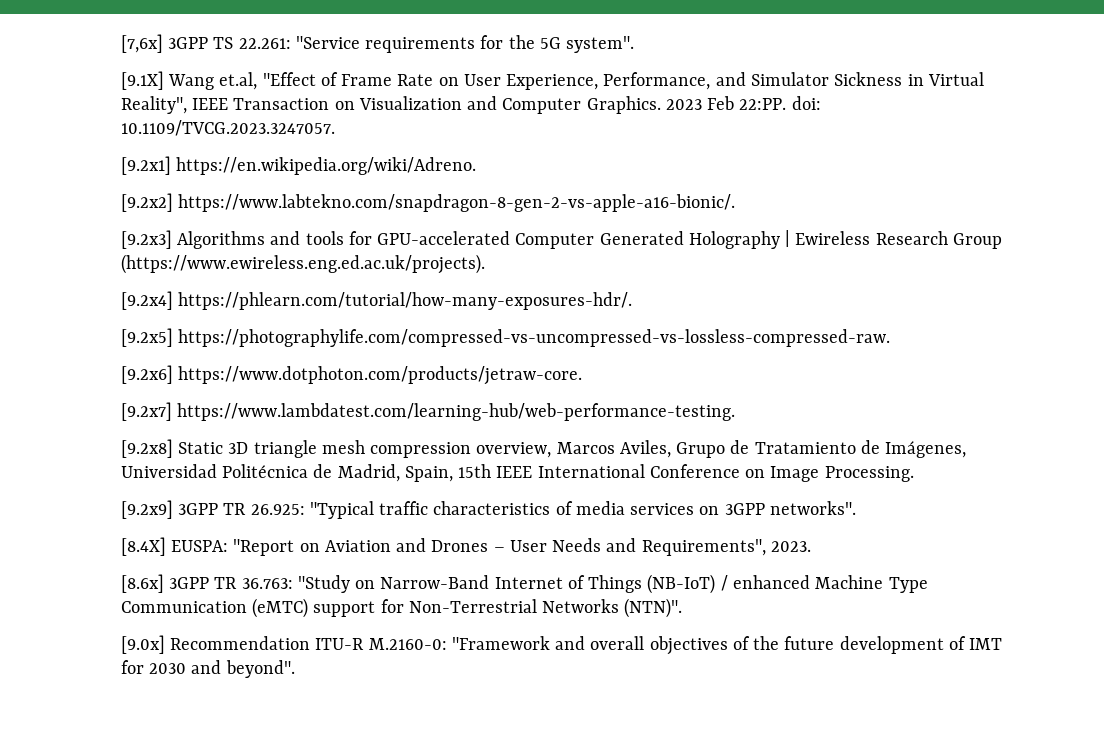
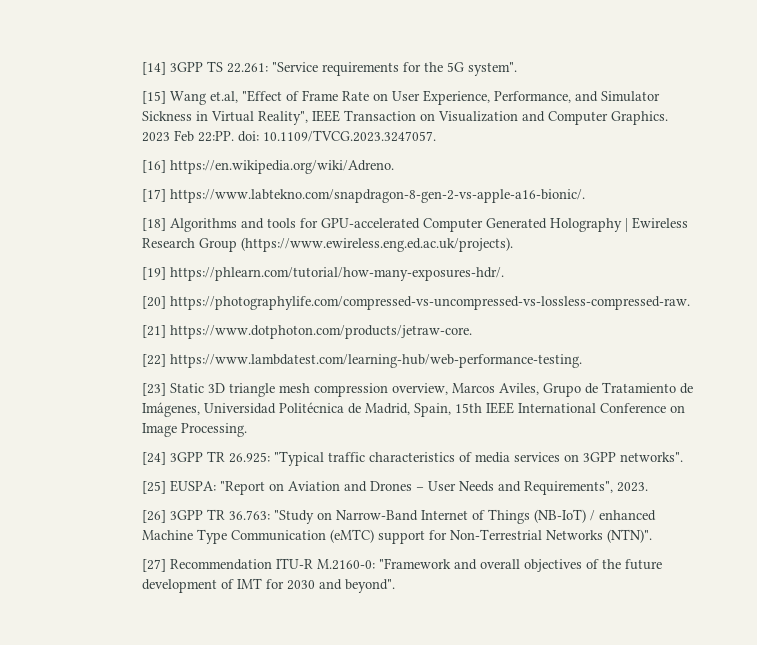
- [7,6x] 3GPP TS 22.261: "Service requirements for the 5G system".
+ [14] 3GPP TS 22.261: "Service requirements for the 5G system".
- [9.1X] Wang et.al, "Effect of Frame Rate on User Experience, Performance, and Simulator Sickness in Virtual Reality", IEEE Transaction on Visualization and Computer Graphics.
+ [15] Wang et.al, "Effect of Frame Rate on User Experience, Performance, and Simulator Sickness in Virtual Reality", IEEE Transaction on Visualization and Computer Graphics.
- [9.2x1] https://en.wikipedia.org/wiki/Adreno.
+ [16] https://en.wikipedia.org/wiki/Adreno.
- [9.2x2] https://www.labtekno.com/snapdragon-8-gen-2-vs-apple-a16-bionic/.
+ [17] https://www.labtekno.com/snapdragon-8-gen-2-vs-apple-a16-bionic/.
- [9.2x3] Algorithms and tools for GPU-accelerated Computer Generated Holography | Ewireless Research Group (https://www.ewireless.eng.ed.ac.uk/projects).
+ [18] Algorithms and tools for GPU-accelerated Computer Generated Holography | Ewireless Research Group (https://www.ewireless.eng.ed.ac.uk/projects).
- [9.2x4] https://phlearn.com/tutorial/how-many-exposures-hdr/.
+ [19] https://phlearn.com/tutorial/how-many-exposures-hdr/.
- [9.2x5] https://photographylife.com/compressed-vs-uncompressed-vs-lossless-compressed-raw.
+ [20] https://photographylife.com/compressed-vs-uncompressed-vs-lossless-compressed-raw.
- [9.2x6] https://www.dotphoton.com/products/jetraw-core.
+ [21] https://www.dotphoton.com/products/jetraw-core.
- [9.2x7] https://www.lambdatest.com/learning-hub/web-performance-testing.
+ [22] https://www.lambdatest.com/learning-hub/web-performance-testing.
- [9.2x8] Static 3D triangle mesh compression overview, Marcos Aviles, Grupo de Tratamiento de Imágenes, Universidad Politécnica de Madrid, Spain, 15th IEEE International Conference on Image Processing.
+ [23] Static 3D triangle mesh compression overview, Marcos Aviles, Grupo de Tratamiento de Imágenes, Universidad Politécnica de Madrid, Spain, 15th IEEE International Conference on Image Processing.
- [9.2x9] 3GPP TR 26.925: "Typical traffic characteristics of media services on 3GPP networks".
+ [24] 3GPP TR 26.925: "Typical traffic characteristics of media services on 3GPP networks".
- [8.4X] EUSPA: "Report on Aviation and Drones – User Needs and Requirements", 2023.
+ [25] EUSPA: "Report on Aviation and Drones – User Needs and Requirements", 2023.
- [8.6x] 3GPP TR 36.763: "Study on Narrow-Band Internet of Things (NB-IoT) / enhanced Machine Type Communication (eMTC) support for Non-Terrestrial Networks (NTN)".
+ [26] 3GPP TR 36.763: "Study on Narrow-Band Internet of Things (NB-IoT) / enhanced Machine Type Communication (eMTC) support for Non-Terrestrial Networks (NTN)".
- [9.0x] Recommendation ITU-R M.2160-0: "Framework and overall objectives of the future development of IMT for 2030 and beyond".
+ [27] Recommendation ITU-R M.2160-0: "Framework and overall objectives of the future development of IMT for 2030 and beyond".

